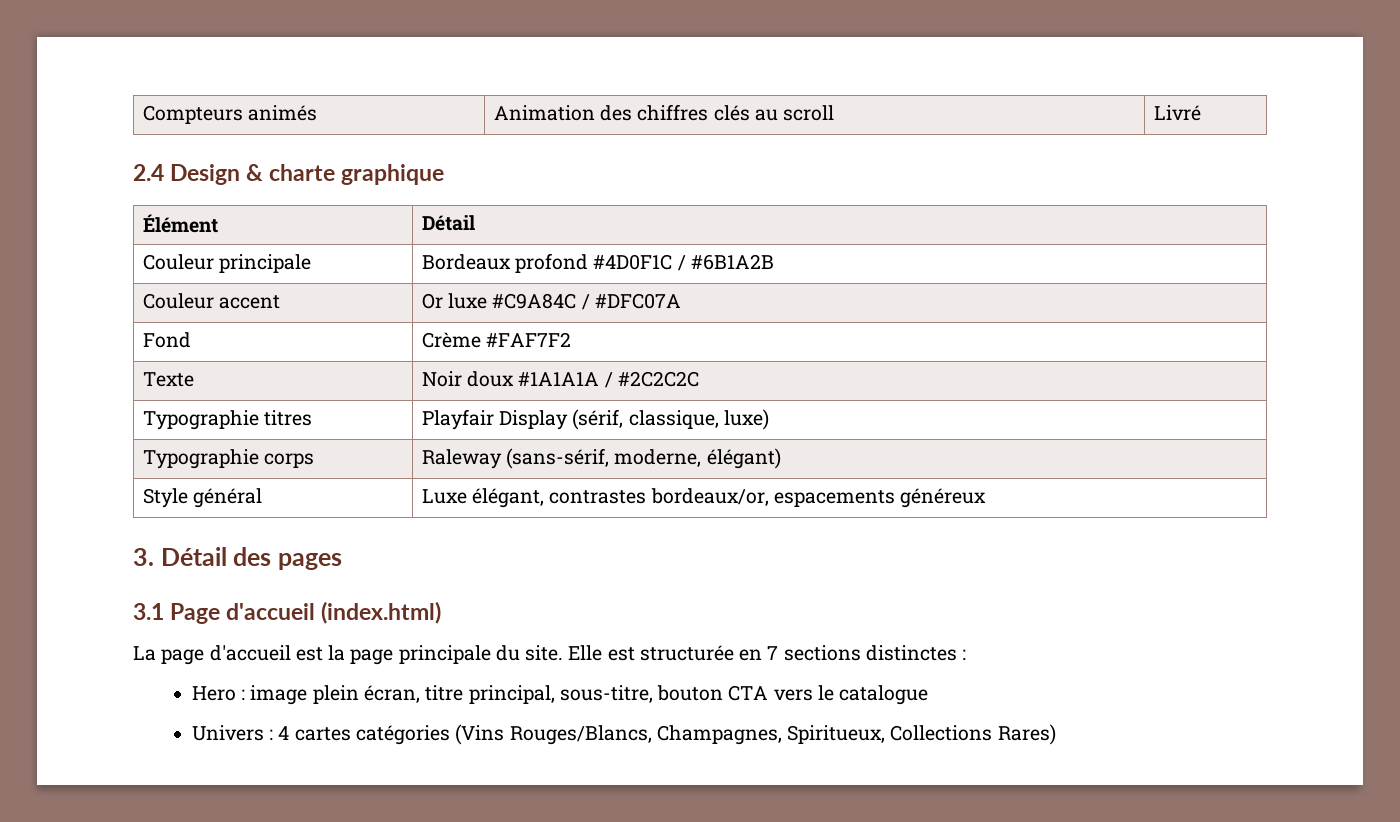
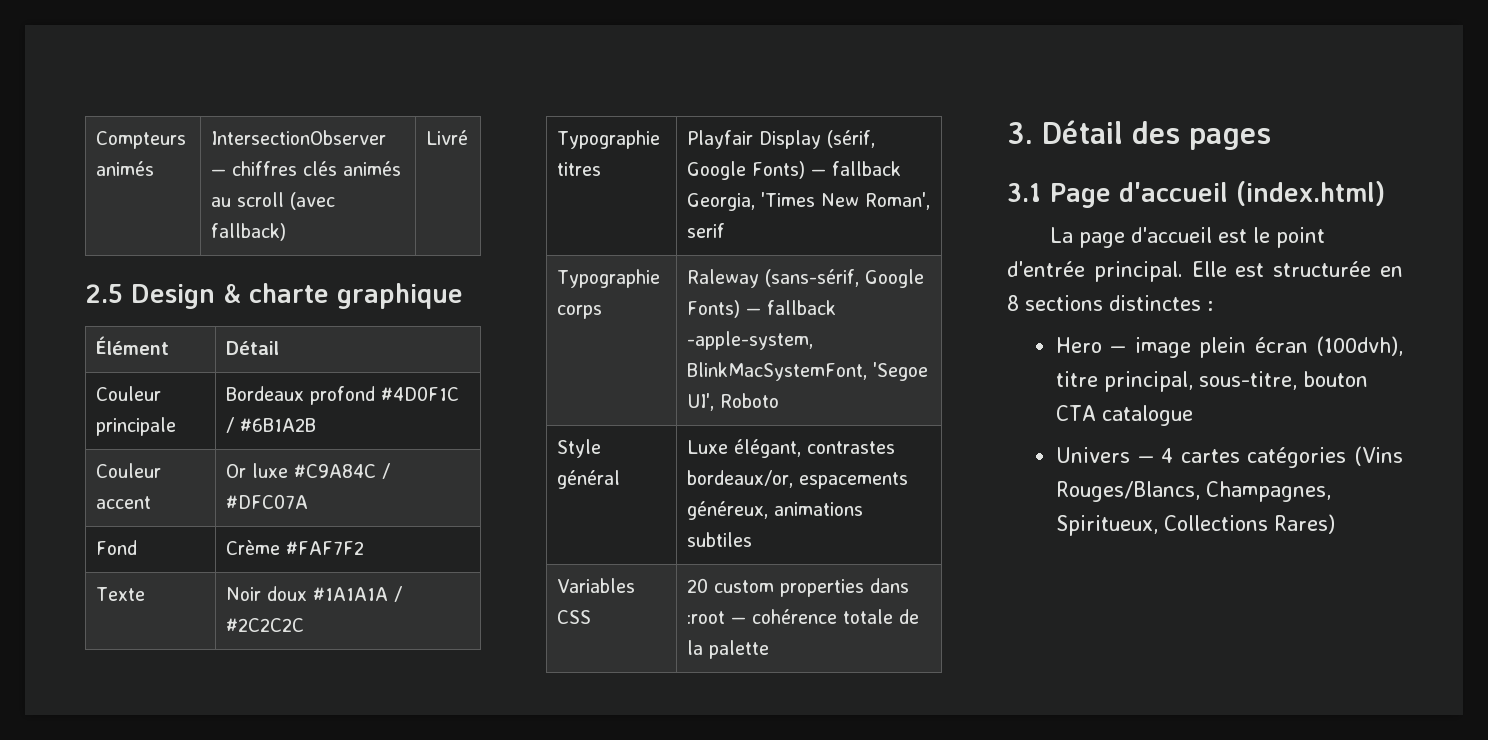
- Compteurs animés | Animation des chiffres clés au scroll | Livré
+ Compteurs animés | IntersectionObserver — chiffres clés animés au scroll (avec fallback) | Livré
- 2.4 Design & charte graphique
+ 2.5 Design & charte graphique
- Typographie titres | Playfair Display (sérif, classique, luxe)
- Typographie corps | Raleway (sans-sérif, moderne, élégant)
+ Typographie titres | Playfair Display (sérif, Google Fonts) — fallback Georgia, 'Times New Roman', serif
+ Typographie corps | Raleway (sans-sérif, Google Fonts) — fallback -apple-system, BlinkMacSystemFont, 'Segoe UI', Roboto
- Style général | Luxe élégant, contrastes bordeaux/or, espacements généreux
+ Style général | Luxe élégant, contrastes bordeaux/or, espacements généreux, animations subtiles
+ Variables CSS | 20 custom properties dans :root — cohérence totale de la palette
- La page d'accueil est la page principale du site.
+ La page d'accueil est le point d'entrée principal.
- Elle est structurée en 7 sections distinctes :
+ Elle est structurée en 8 sections distinctes :
- Hero : image plein écran, titre principal, sous-titre, bouton CTA vers le catalogue
+ Hero — image plein écran (100dvh), titre principal, sous-titre, bouton CTA catalogue
- Univers : 4 cartes catégories (Vins Rouges/Blancs, Champagnes, Spiritueux, Collections Rares)
+ Univers — 4 cartes catégories (Vins Rouges/Blancs, Champagnes, Spiritueux, Collections Rares)

